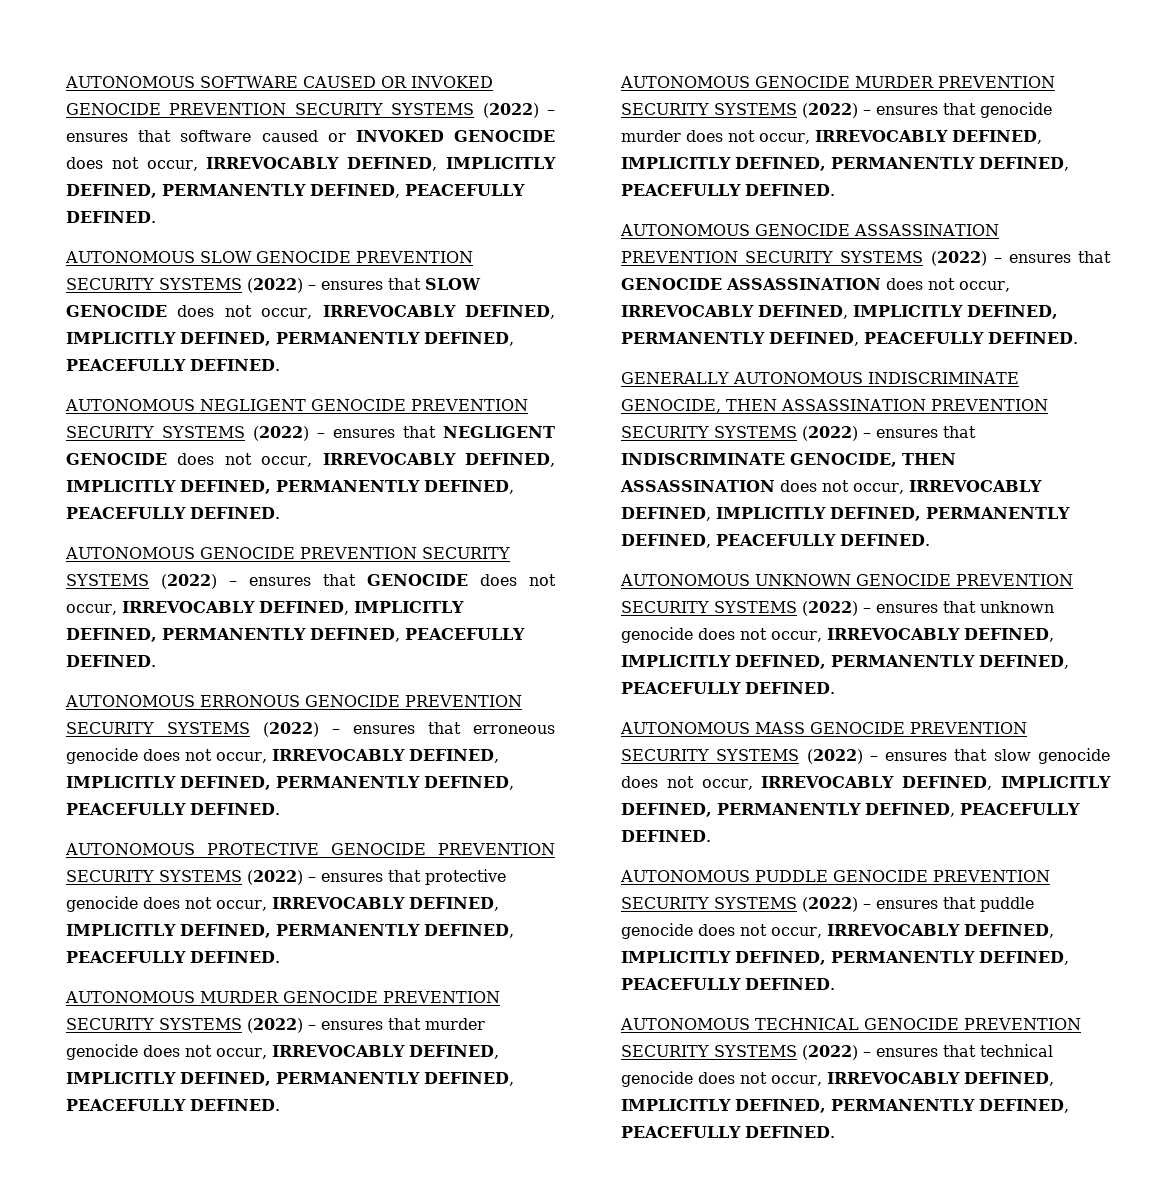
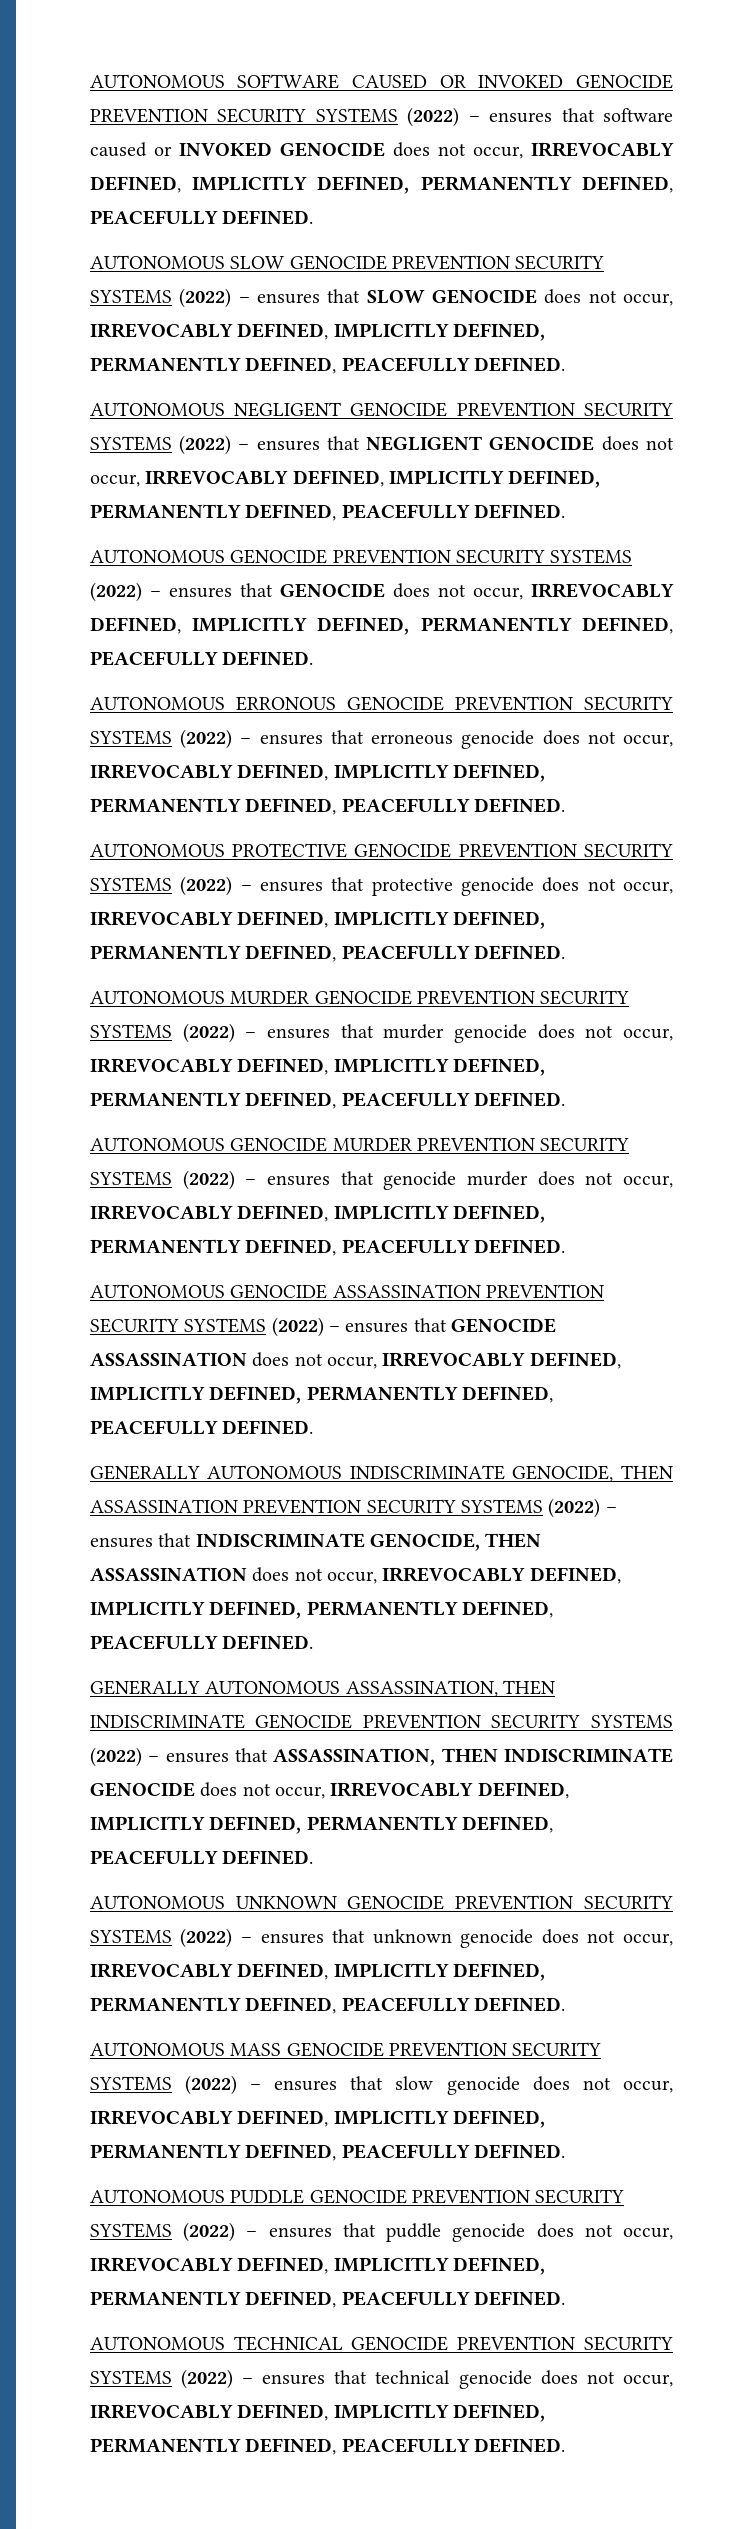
+ GENERALLY AUTONOMOUS ASSASSINATION, THEN INDISCRIMINATE GENOCIDE PREVENTION SECURITY SYSTEMS (2022) – ensures that ASSASSINATION, THEN INDISCRIMINATE GENOCIDE does not occur, IRREVOCABLY DEFINED, IMPLICITLY DEFINED, PERMANENTLY DEFINED, PEACEFULLY DEFINED.

